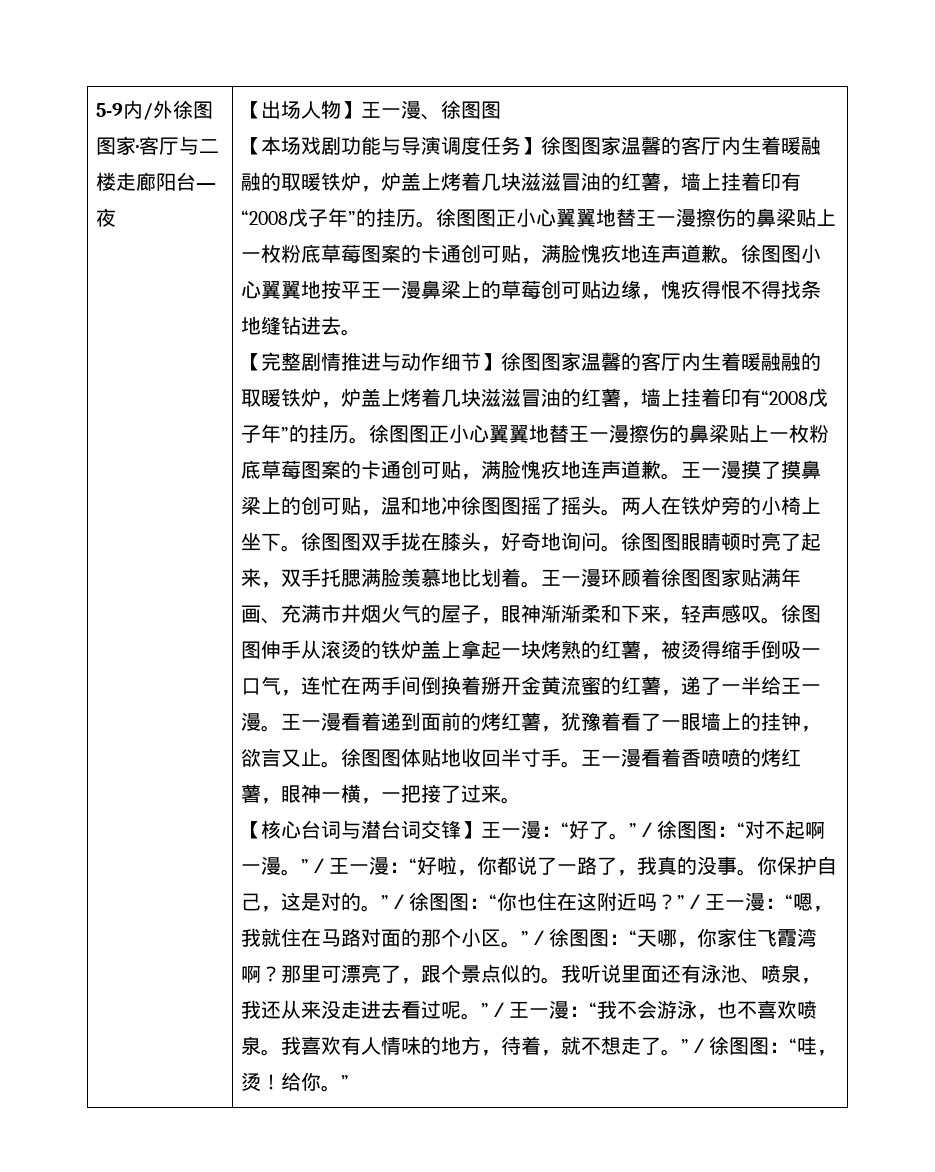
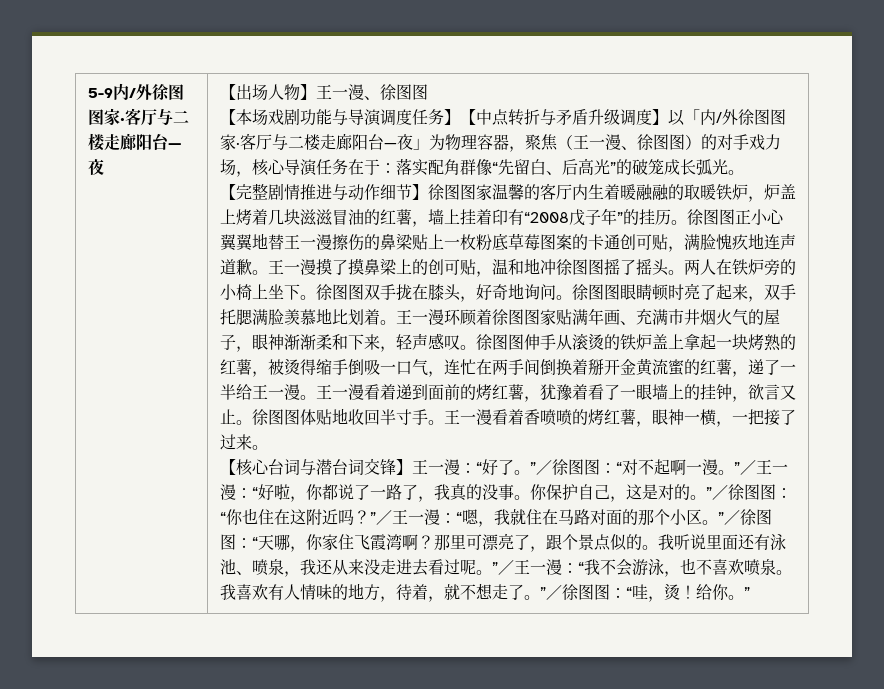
- 【本场戏剧功能与导演调度任务】徐图图家温馨的客厅内生着暖融融的取暖铁炉，炉盖上烤着几块滋滋冒油的红薯，墙上挂着印有“2008戊子年”的挂历。徐图图正小心翼翼地替王一漫擦伤的鼻梁贴上一枚粉底草莓图案的卡通创可贴，满脸愧疚地连声道歉。徐图图小心翼翼地按平王一漫鼻梁上的草莓创可贴边缘，愧疚得恨不得找条地缝钻进去。
+ 【本场戏剧功能与导演调度任务】【中点转折与矛盾升级调度】以「内/外徐图图家·客厅与二楼走廊阳台—夜」为物理容器，聚焦（王一漫、徐图图）的对手戏力场，核心导演任务在于：落实配角群像“先留白、后高光”的破笼成长弧光。

